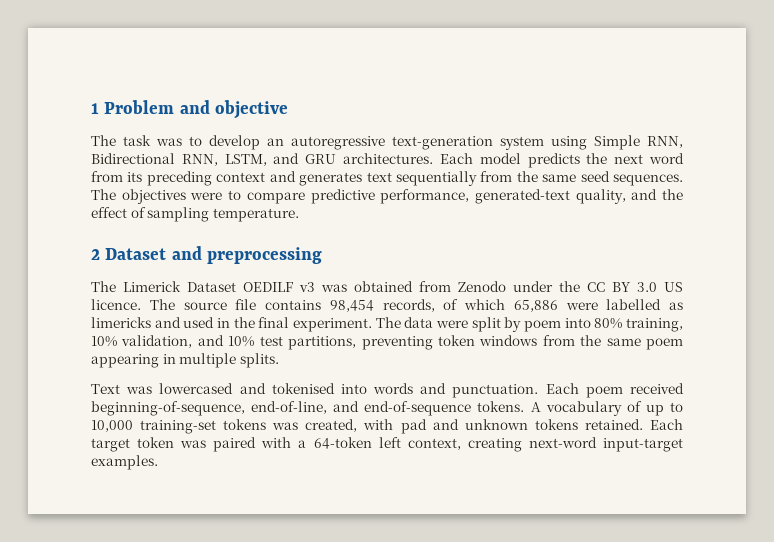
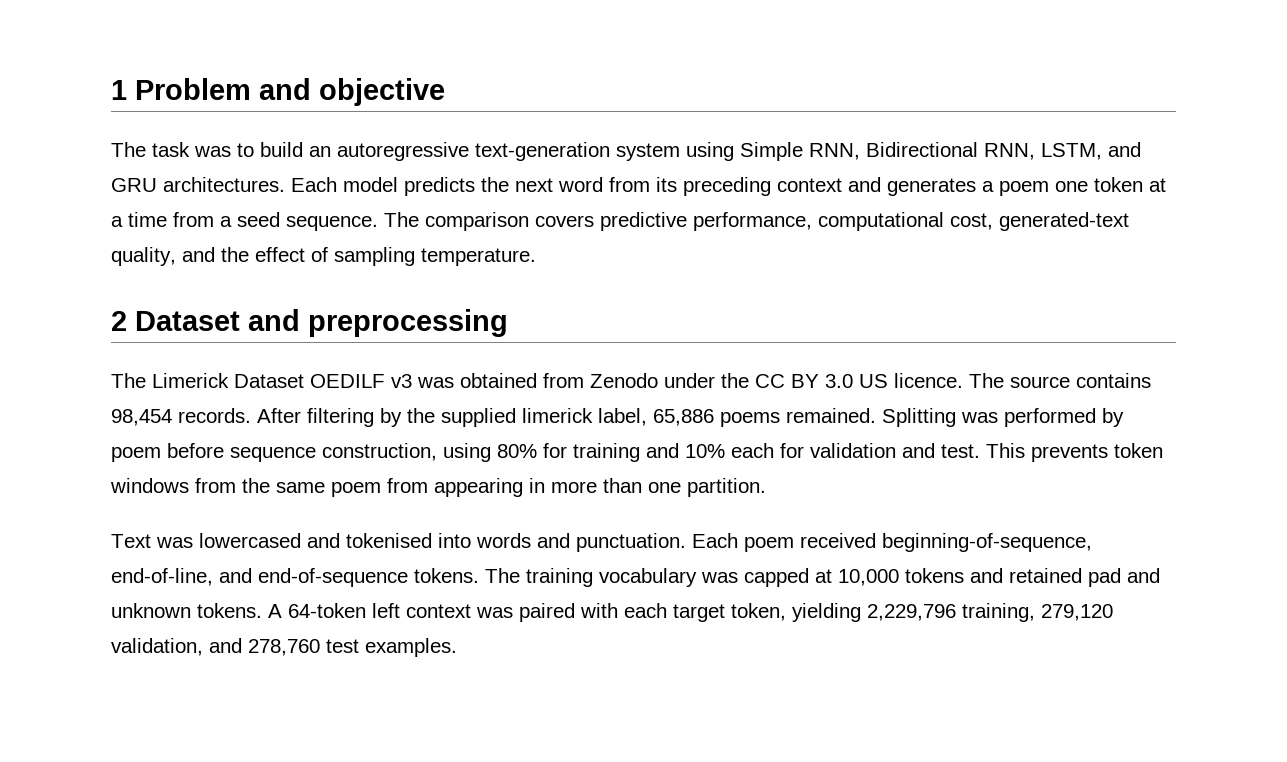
- The task was to develop an autoregressive text-generation system using Simple RNN, Bidirectional RNN, LSTM, and GRU architectures.
+ The task was to build an autoregressive text-generation system using Simple RNN, Bidirectional RNN, LSTM, and GRU architectures.
- Each model predicts the next word from its preceding context and generates text sequentially from the same seed sequences. The objectives were to compare predictive performance, generated-text quality, and the effect of sampling temperature.
+ Each model predicts the next word from its preceding context and generates a poem one token at a time from a seed sequence. The comparison covers predictive performance, computational cost, generated-text quality, and the effect of sampling temperature.
- The source file contains 98,454 records, of which 65,886 were labelled as limericks and used in the final experiment. The data were split by poem into 80% training, 10% validation, and 10% test partitions, preventing token windows from the same poem appearing in multiple splits.
+ The source contains 98,454 records. After filtering by the supplied limerick label, 65,886 poems remained. Splitting was performed by poem before sequence construction, using 80% for training and 10% each for validation and test. This prevents token windows from the same poem from appearing in more than one partition.
- A vocabulary of up to 10,000 training-set tokens was created, with pad and unknown tokens retained. Each target token was paired with a 64-token left context, creating next-word input-target examples.
+ The training vocabulary was capped at 10,000 tokens and retained pad and unknown tokens. A 64-token left context was paired with each target token, yielding 2,229,796 training, 279,120 validation, and 278,760 test examples.

